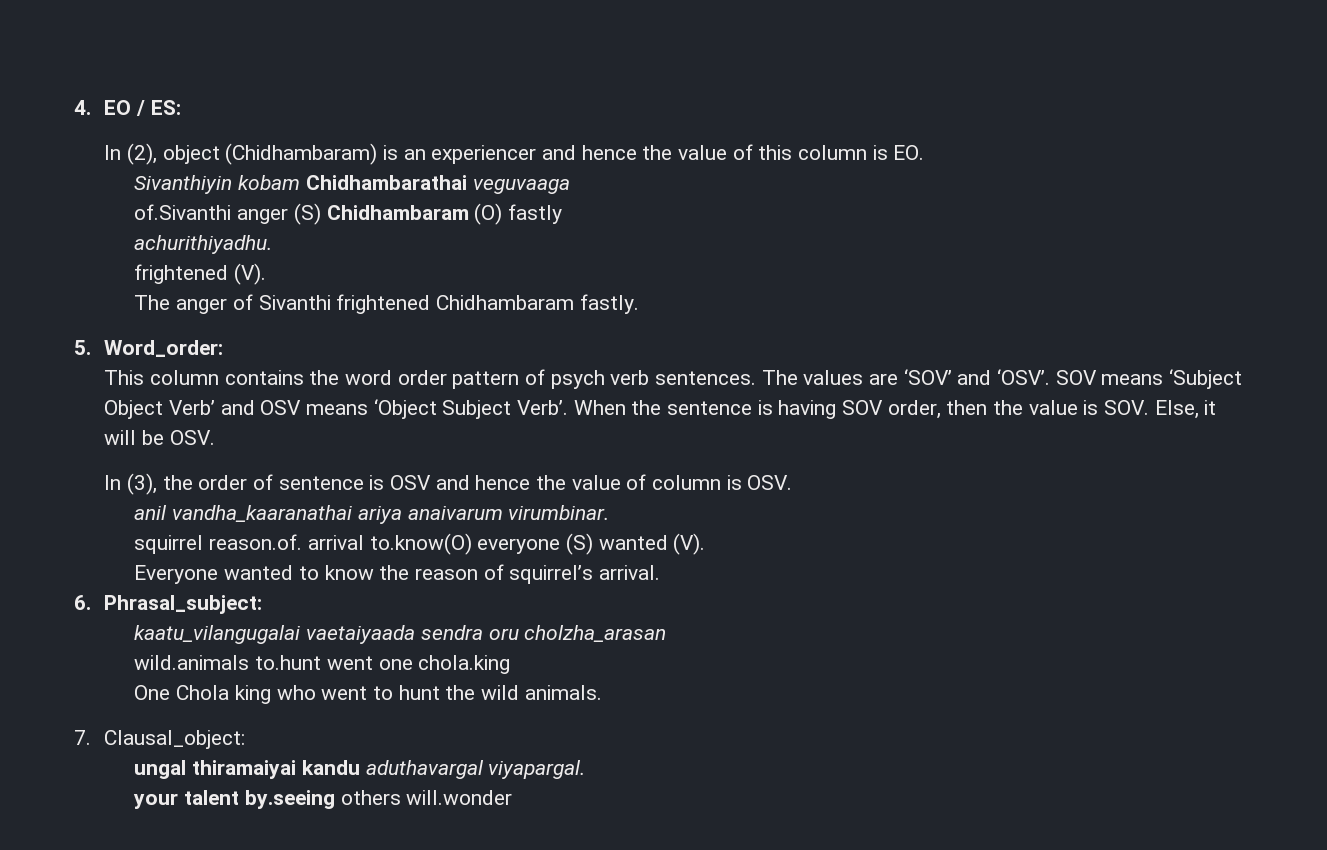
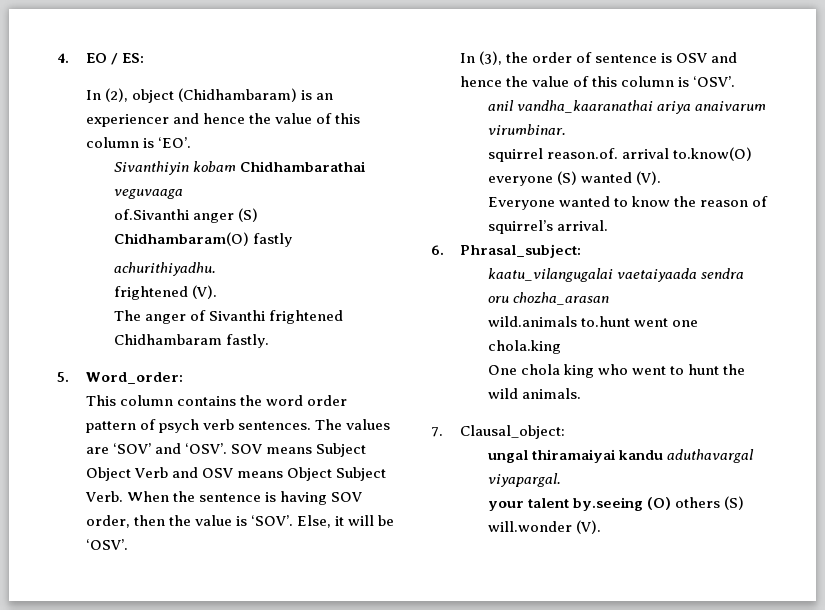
- In (2), object (Chidhambaram) is an experiencer and hence the value of this column is EO.
+ In (2), object (Chidhambaram) is an experiencer and hence the value of this column is ‘EO’.
- of.Sivanthi anger (S) Chidhambaram (O) fastly
+ of.Sivanthi anger (S) Chidhambaram(O) fastly
- SOV means ‘Subject Object Verb’ and OSV means ‘Object Subject Verb’.
+ SOV means Subject Object Verb and OSV means Object Subject Verb.
- When the sentence is having SOV order, then the value is SOV. Else, it will be OSV.
+ When the sentence is having SOV order, then the value is ‘SOV’. Else, it will be ‘OSV’.
- In (3), the order of sentence is OSV and hence the value of column is OSV.
+ In (3), the order of sentence is OSV and hence the value of this column is ‘OSV’.
- kaatu_vilangugalai vaetaiyaada sendra oru cholzha_arasan
+ kaatu_vilangugalai vaetaiyaada sendra oru chozha_arasan
- One Chola king who went to hunt the wild animals.
+ One chola king who went to hunt the wild animals.
- your talent by.seeing others will.wonder
+ your talent by.seeing (O) others (S) will.wonder (V).

